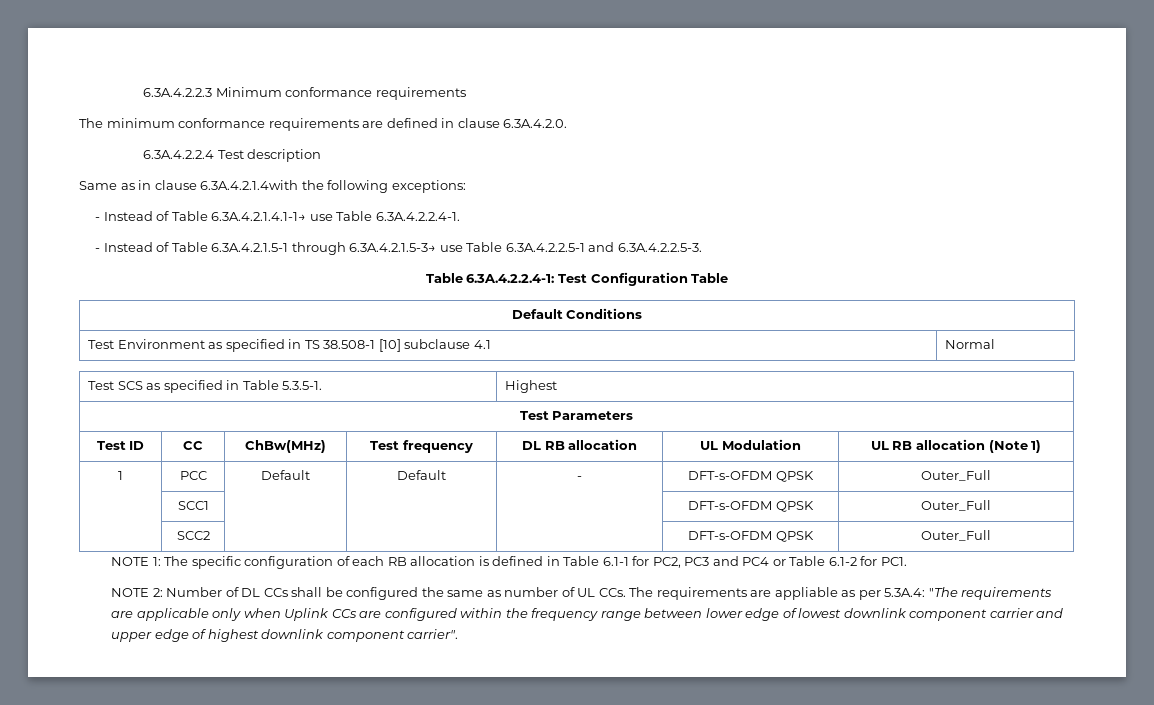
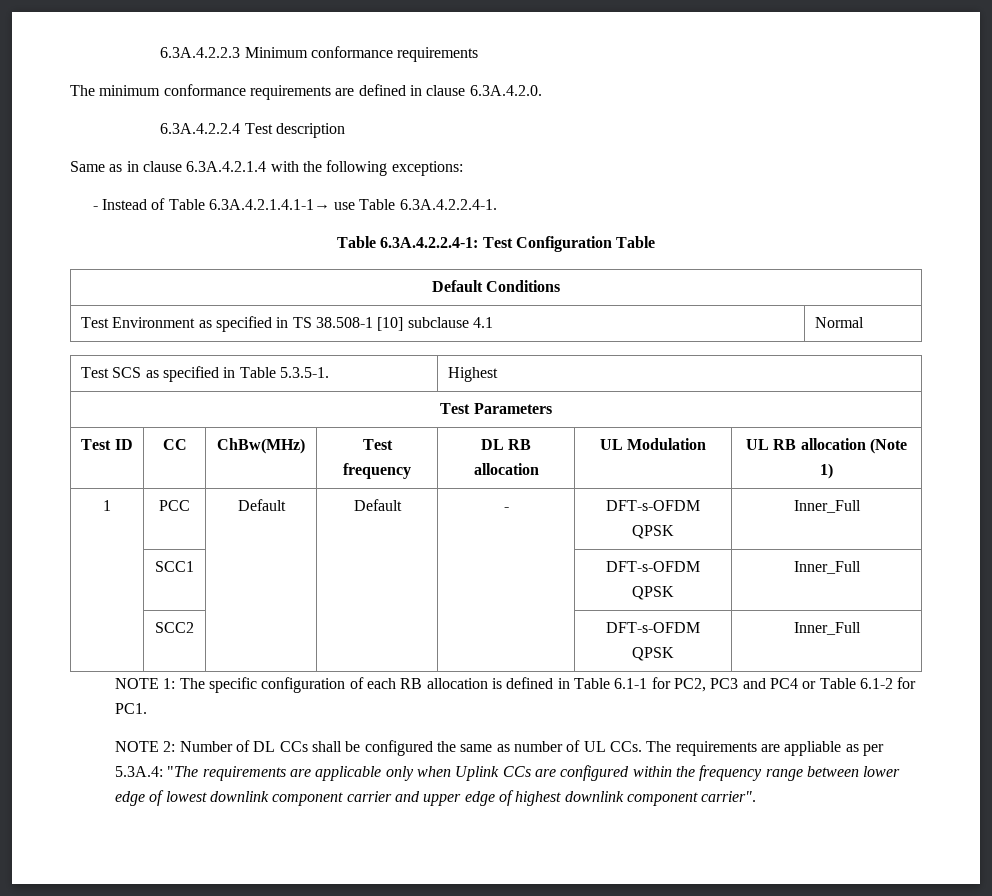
- Same as in clause 6.3A.4.2.1.4with the following exceptions:
+ Same as in clause 6.3A.4.2.1.4 with the following exceptions:
- - Instead of Table 6.3A.4.2.1.5-1 through 6.3A.4.2.1.5-3→ use Table 6.3A.4.2.2.5-1 and 6.3A.4.2.2.5-3.
- 1 | PCC | Default | Default | - | DFT-s-OFDM QPSK | Outer_Full
+ 1 | PCC | Default | Default | - | DFT-s-OFDM QPSK | Inner_Full
- | SCC1 | | | | DFT-s-OFDM QPSK | Outer_Full
+ | SCC1 | | | | DFT-s-OFDM QPSK | Inner_Full
- | SCC2 | | | | DFT-s-OFDM QPSK | Outer_Full
+ | SCC2 | | | | DFT-s-OFDM QPSK | Inner_Full

